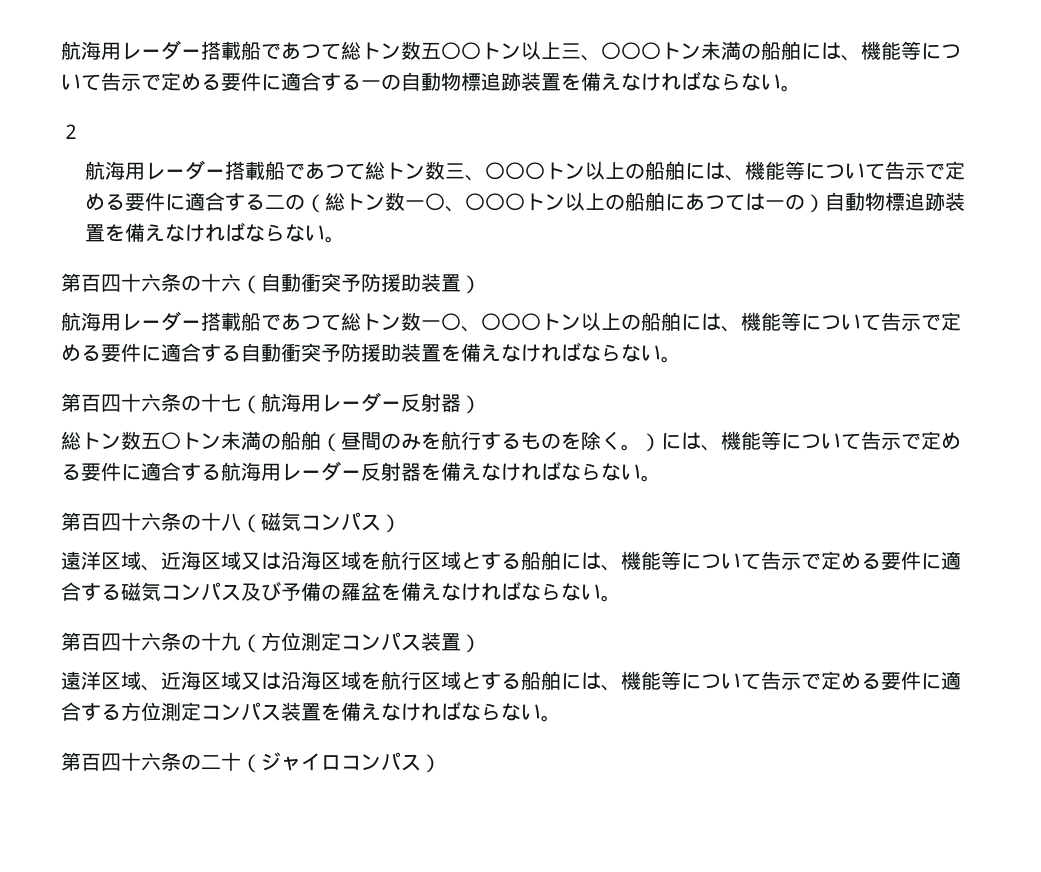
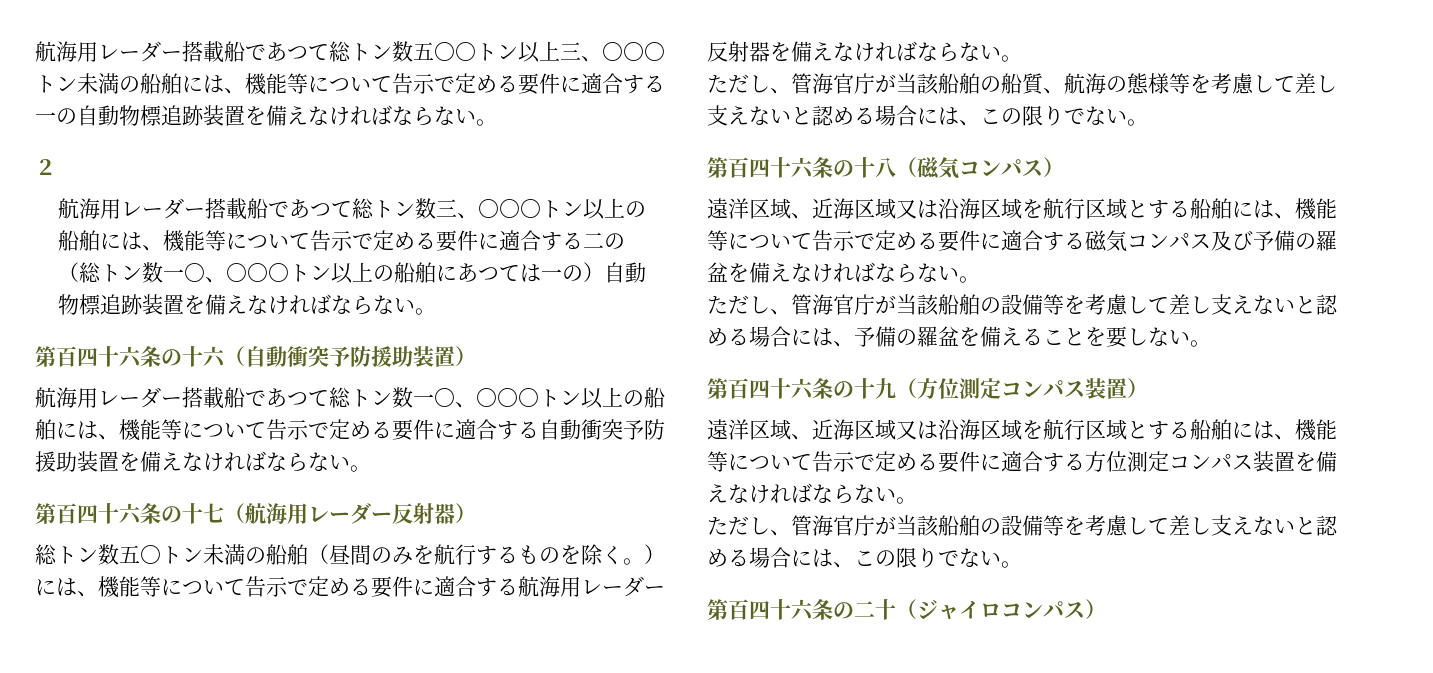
+ ただし、管海官庁が当該船舶の船質、航海の態様等を考慮して差し支えないと認める場合には、この限りでない。
+ ただし、管海官庁が当該船舶の設備等を考慮して差し支えないと認める場合には、予備の羅盆を備えることを要しない。
+ ただし、管海官庁が当該船舶の設備等を考慮して差し支えないと認める場合には、この限りでない。

